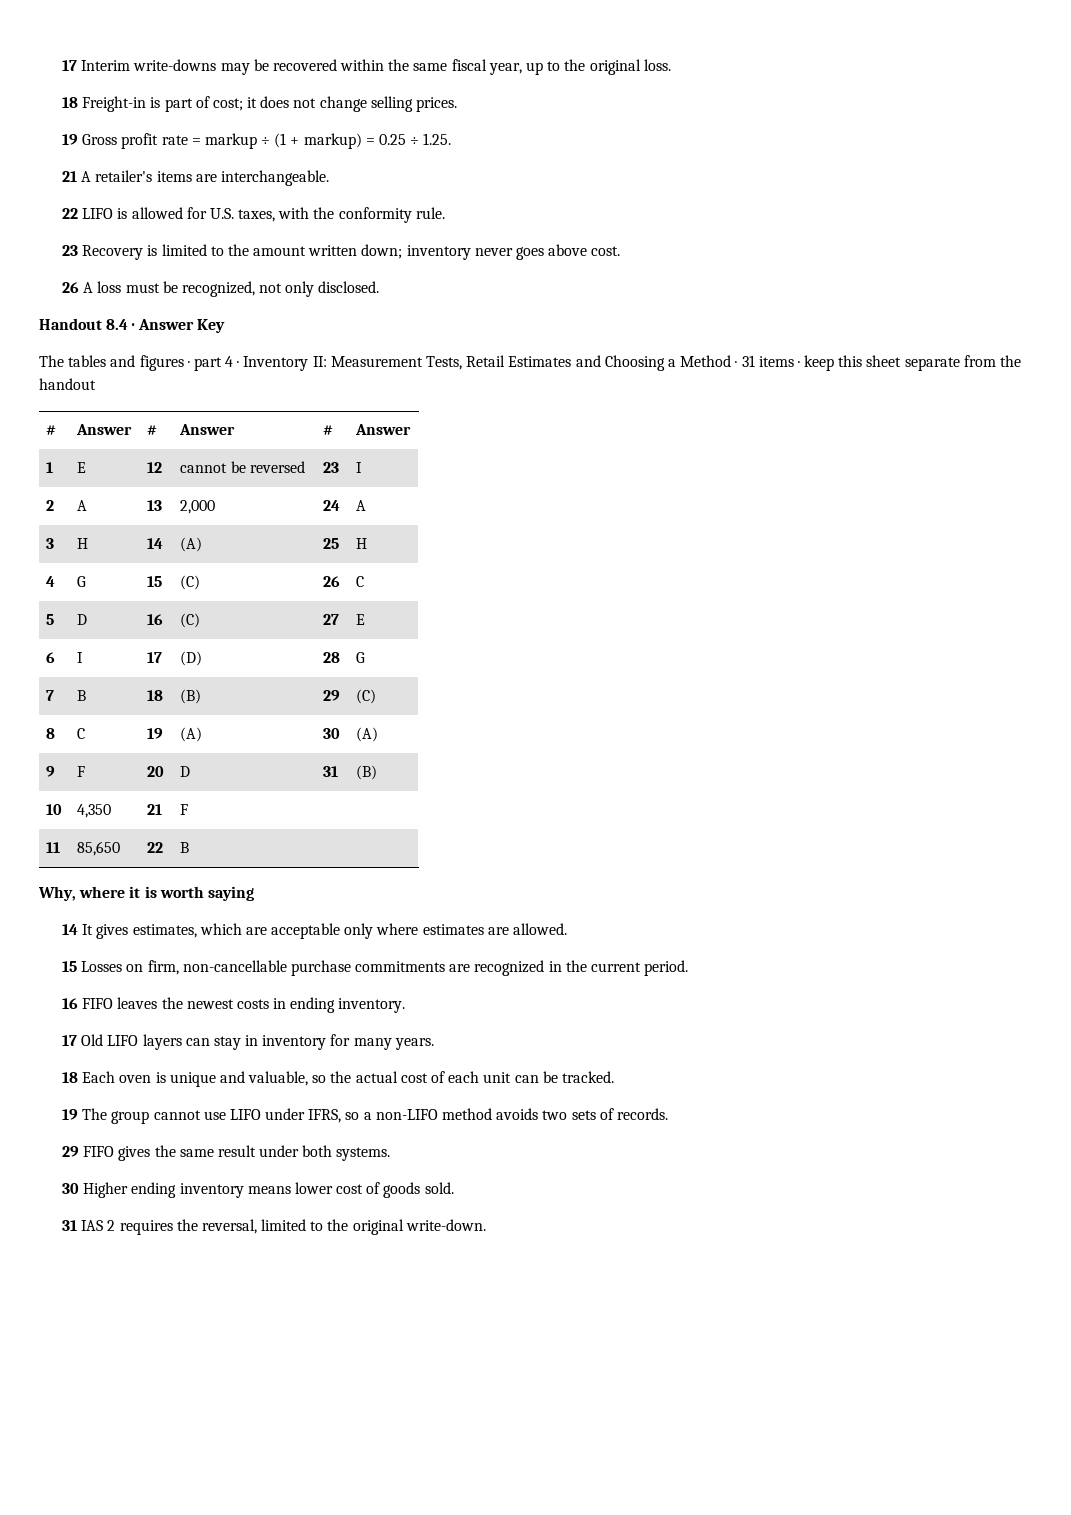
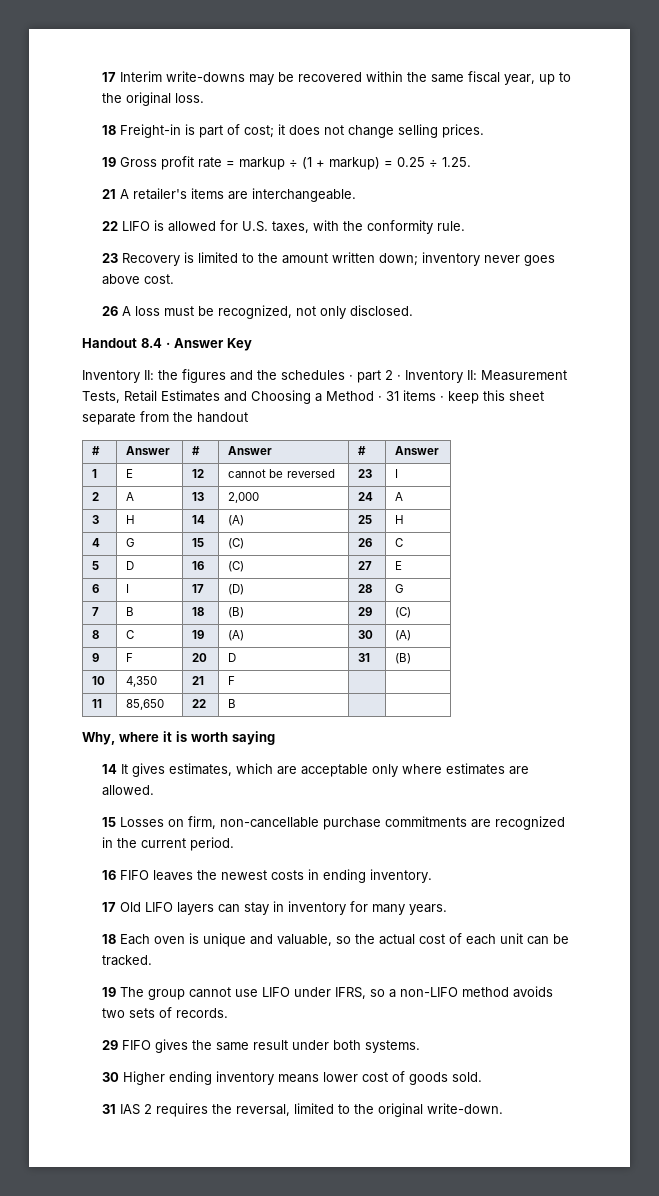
- The tables and figures · part 4 · Inventory II: Measurement Tests, Retail Estimates and Choosing a Method · 31 items · keep this sheet separate from the handout
+ Inventory II: the figures and the schedules · part 2 · Inventory II: Measurement Tests, Retail Estimates and Choosing a Method · 31 items · keep this sheet separate from the handout

